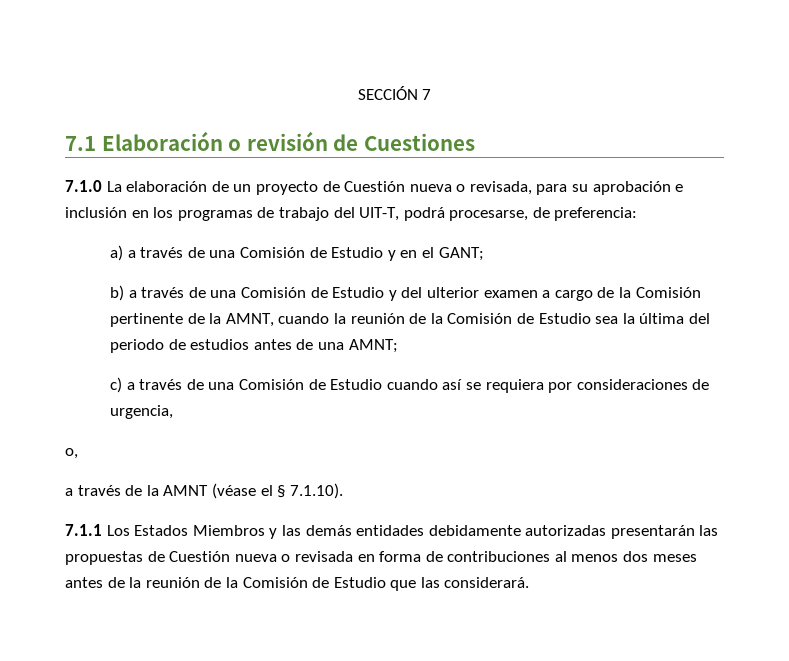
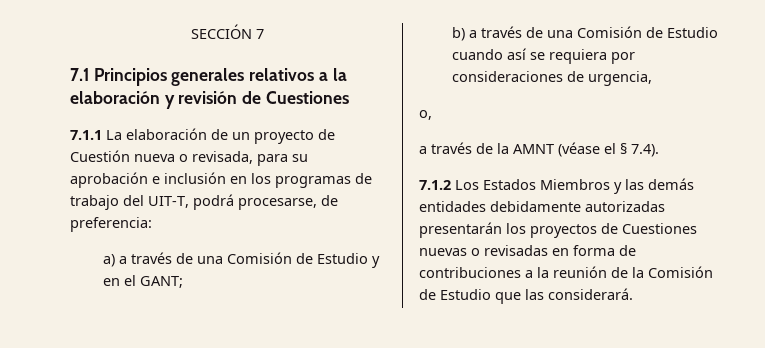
- 7.1 Elaboración o revisión de Cuestiones
+ 7.1 Principios generales relativos a la elaboración y revisión de Cuestiones
- 7.1.0 La elaboración de un proyecto de Cuestión nueva o revisada, para su aprobación e inclusión en los programas de trabajo del UIT-T, podrá procesarse, de preferencia:
+ 7.1.1 La elaboración de un proyecto de Cuestión nueva o revisada, para su aprobación e inclusión en los programas de trabajo del UIT-T, podrá procesarse, de preferencia:
- b) a través de una Comisión de Estudio y del ulterior examen a cargo de la Comisión pertinente de la AMNT, cuando la reunión de la Comisión de Estudio sea la última del periodo de estudios antes de una AMNT;
- c) a través de una Comisión de Estudio cuando así se requiera por consideraciones de urgencia,
+ b) a través de una Comisión de Estudio cuando así se requiera por consideraciones de urgencia,
- a través de la AMNT (véase el § 7.1.10).
- 7.1.1 Los Estados Miembros y las demás entidades debidamente autorizadas presentarán las propuestas de Cuestión nueva o revisada en forma de contribuciones al menos dos meses antes de la reunión de la Comisión de Estudio que las considerará.
+ a través de la AMNT (véase el § 7.4).
+ 7.1.2 Los Estados Miembros y las demás entidades debidamente autorizadas presentarán los proyectos de Cuestiones nuevas o revisadas en forma de contribuciones a la reunión de la Comisión de Estudio que las considerará.

